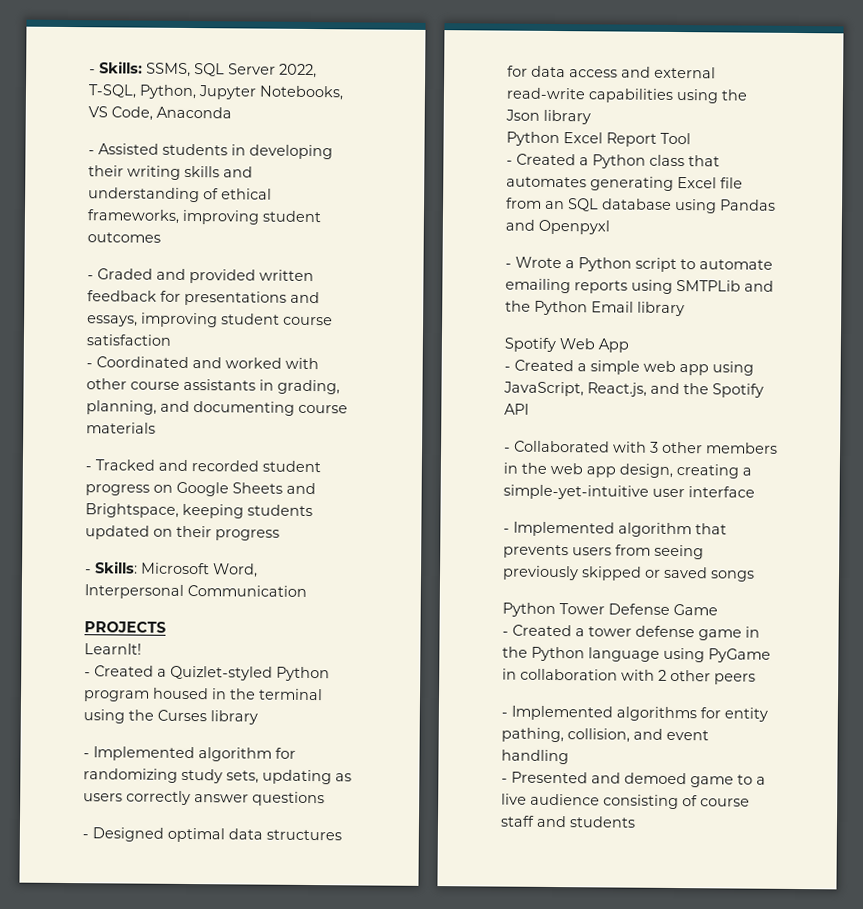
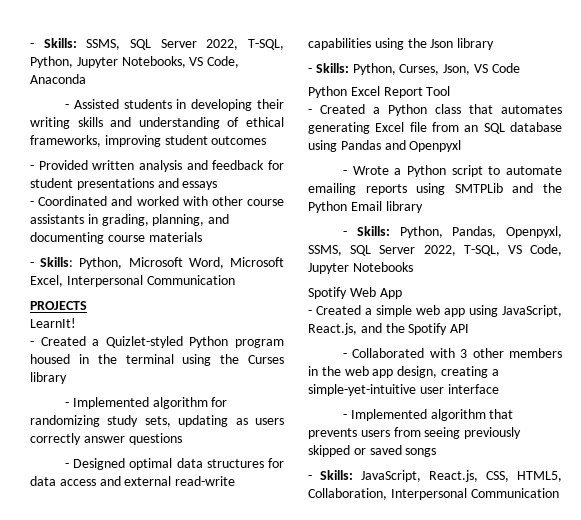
- - Graded and provided written feedback for presentations and essays, improving student course satisfaction
+ - Provided written analysis and feedback for student presentations and essays
- - Tracked and recorded student progress on Google Sheets and Brightspace, keeping students updated on their progress
- - Skills: Microsoft Word, Interpersonal Communication
+ - Skills: Python, Microsoft Word, Microsoft Excel, Interpersonal Communication
+ - Skills: Python, Curses, Json, VS Code
+ - Skills: Python, Pandas, Openpyxl, SSMS, SQL Server 2022, T-SQL, VS Code, Jupyter Notebooks
- Python Tower Defense Game
- - Created a tower defense game in the Python language using PyGame in collaboration with 2 other peers
- - Implemented algorithms for entity pathing, collision, and event handling
- - Presented and demoed game to a live audience consisting of course staff and students
+ - Skills: JavaScript, React.js, CSS, HTML5, Collaboration, Interpersonal Communication

